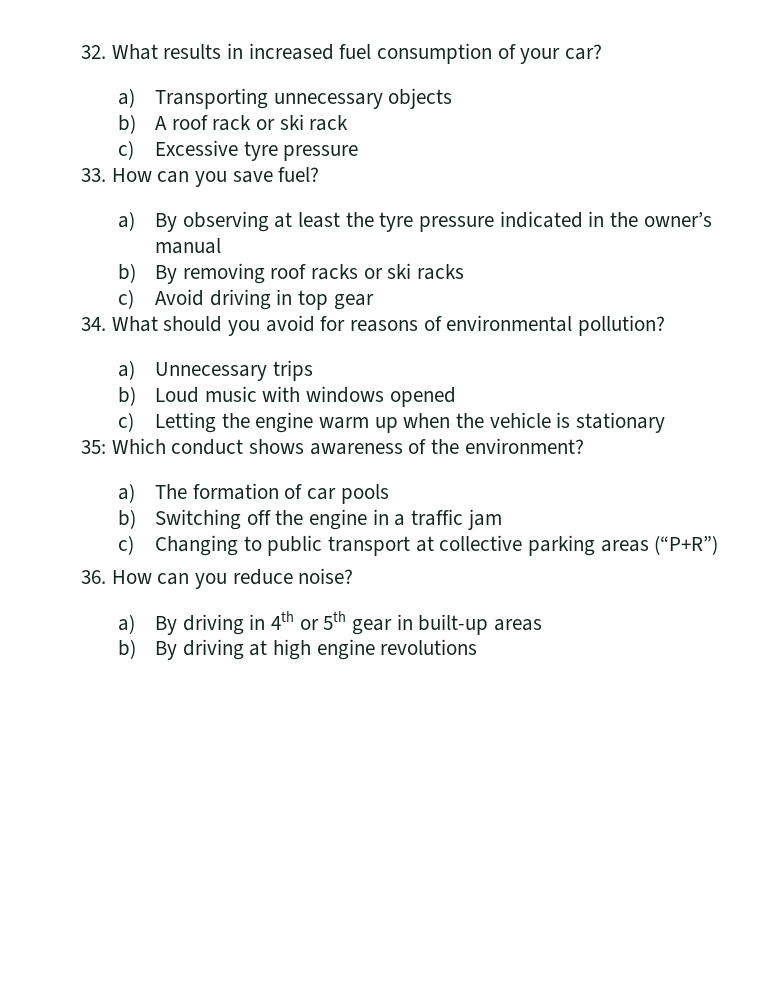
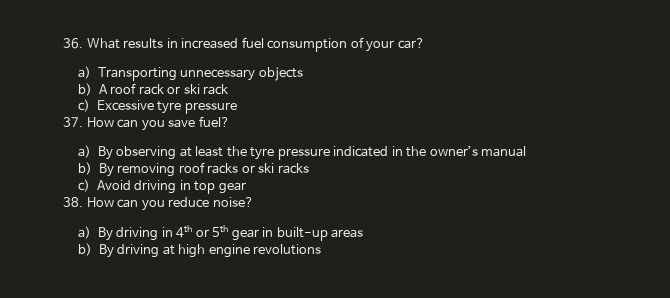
- 32. What results in increased fuel consumption of your car?
+ 36. What results in increased fuel consumption of your car?
- 33. How can you save fuel?
+ 37. How can you save fuel?
- 34. What should you avoid for reasons of environmental pollution?
- a) Unnecessary trips
- b) Loud music with windows opened
- c) Letting the engine warm up when the vehicle is stationary
- 35: Which conduct shows awareness of the environment?
- a) The formation of car pools
- b) Switching off the engine in a traffic jam
- c) Changing to public transport at collective parking areas (“P+R”)
- 36. How can you reduce noise?
+ 38. How can you reduce noise?

